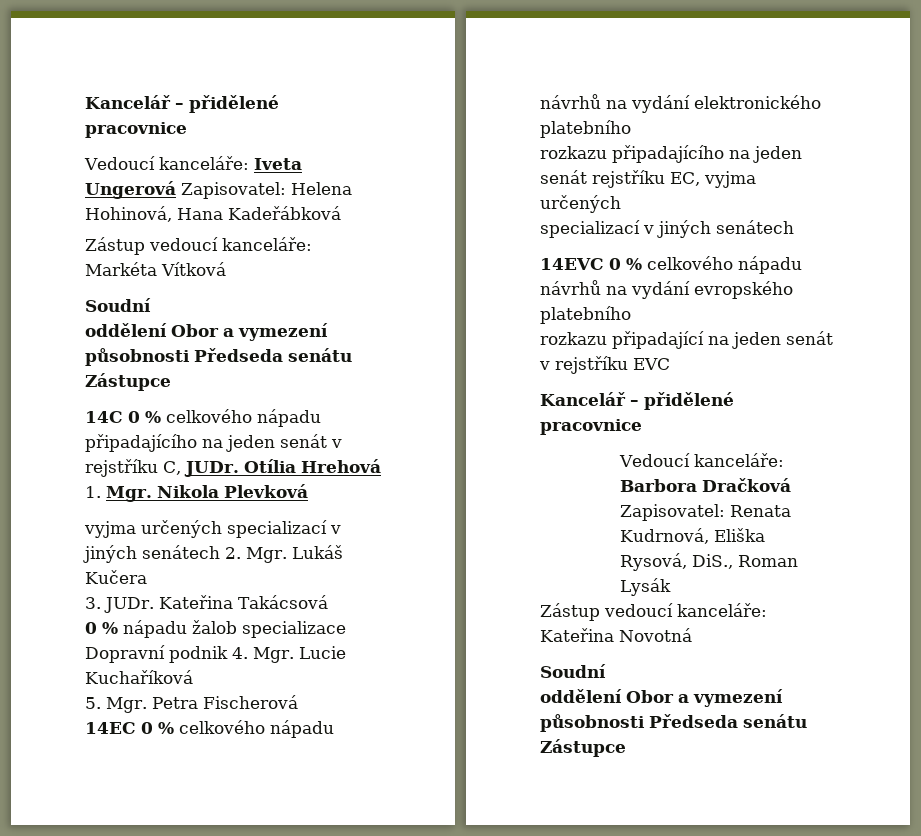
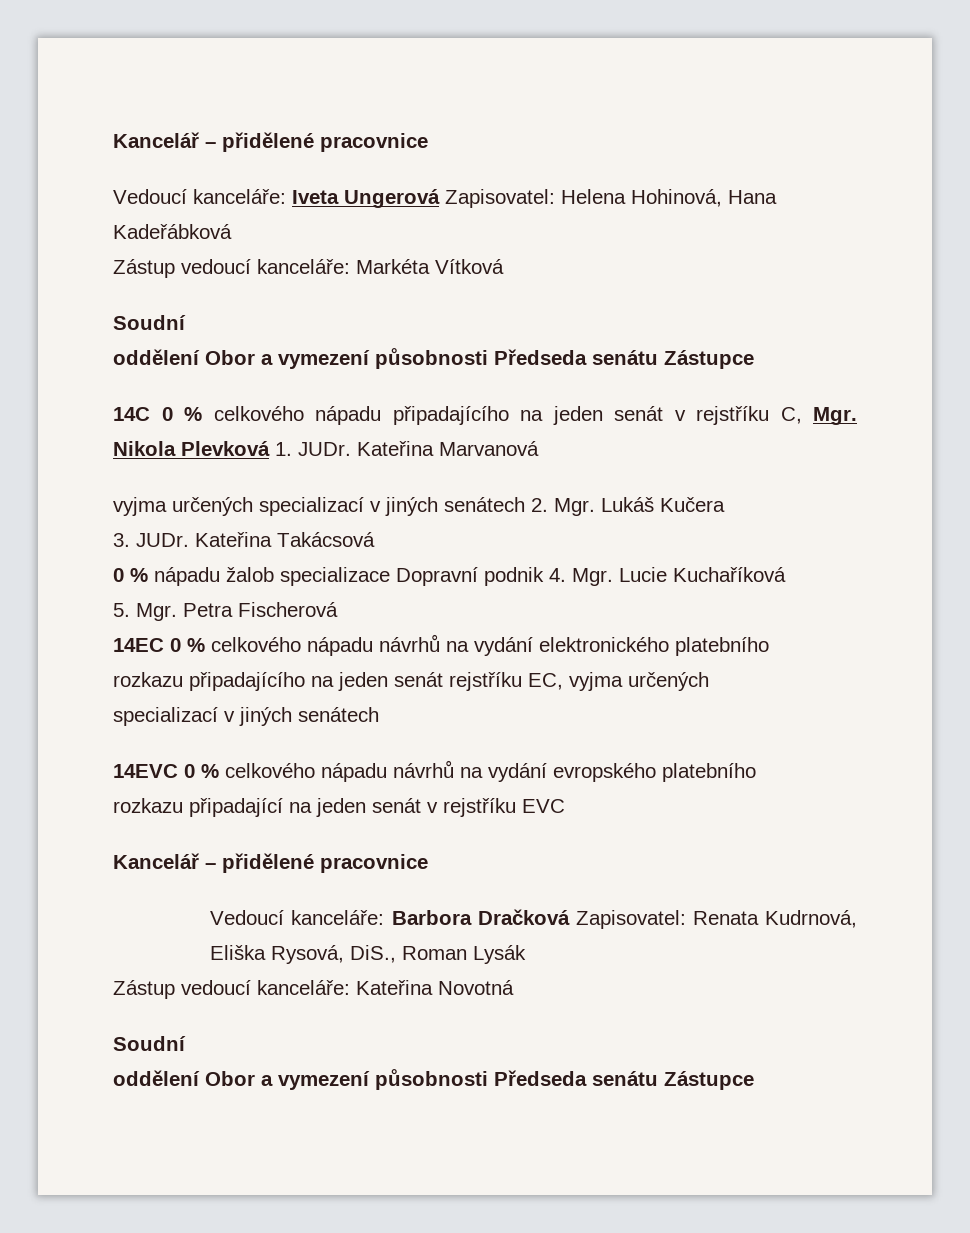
- 14C 0 % celkového nápadu připadajícího na jeden senát v rejstříku C, JUDr. Otília Hrehová 1. Mgr. Nikola Plevková
+ 14C 0 % celkového nápadu připadajícího na jeden senát v rejstříku C, Mgr. Nikola Plevková 1. JUDr. Kateřina Marvanová

